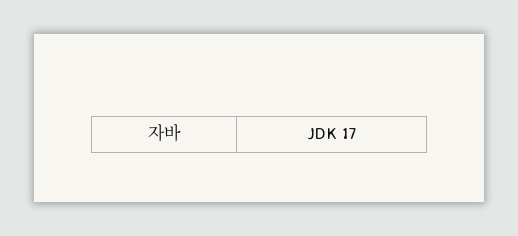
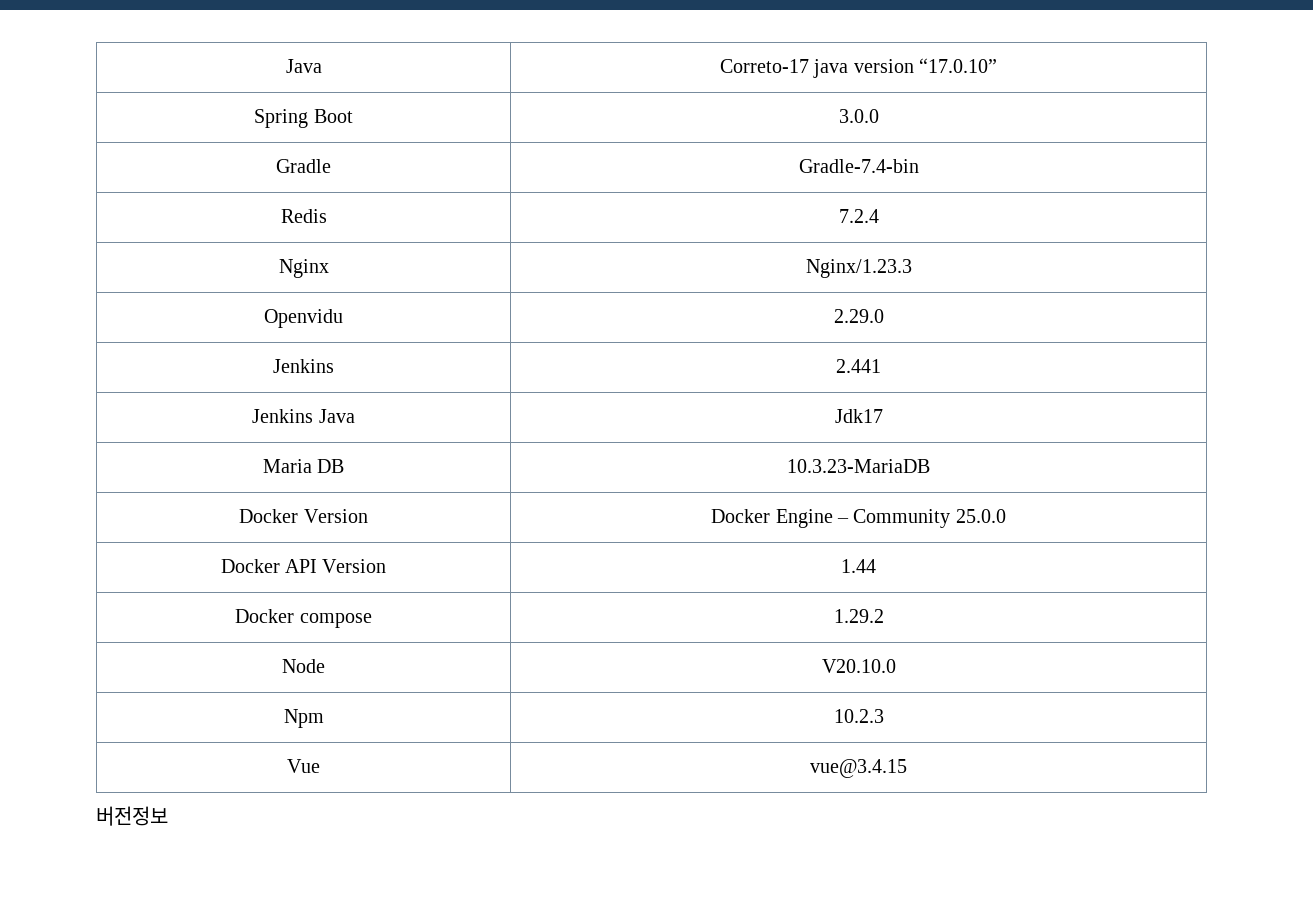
- 자바 | JDK 17
+ Java | Correto-17 java version “17.0.10”
+ Spring Boot | 3.0.0
+ Gradle | Gradle-7.4-bin
+ Redis | 7.2.4
+ Nginx | Nginx/1.23.3
+ Openvidu | 2.29.0
+ Jenkins | 2.441
+ Jenkins Java | Jdk17
+ Maria DB | 10.3.23-MariaDB
+ Docker Version | Docker Engine – Community 25.0.0
+ Docker API Version | 1.44
+ Docker compose | 1.29.2
+ Node | V20.10.0
+ Npm | 10.2.3
+ Vue | vue@3.4.15
+ 버전정보

